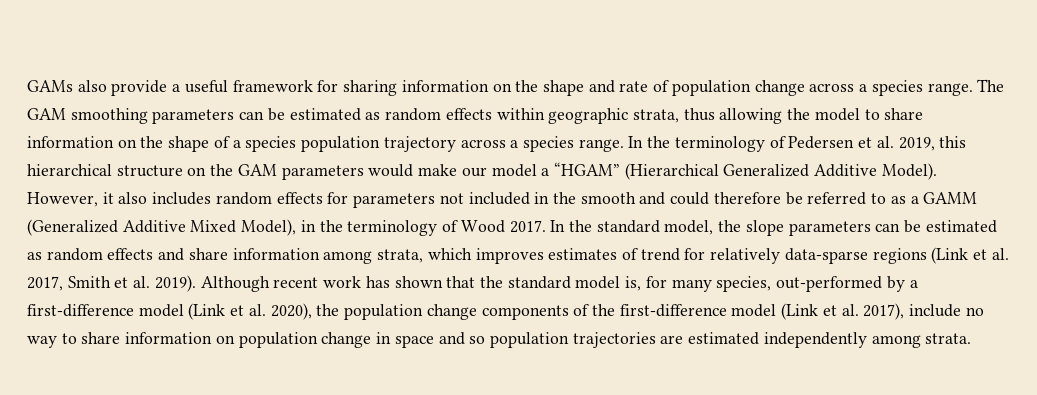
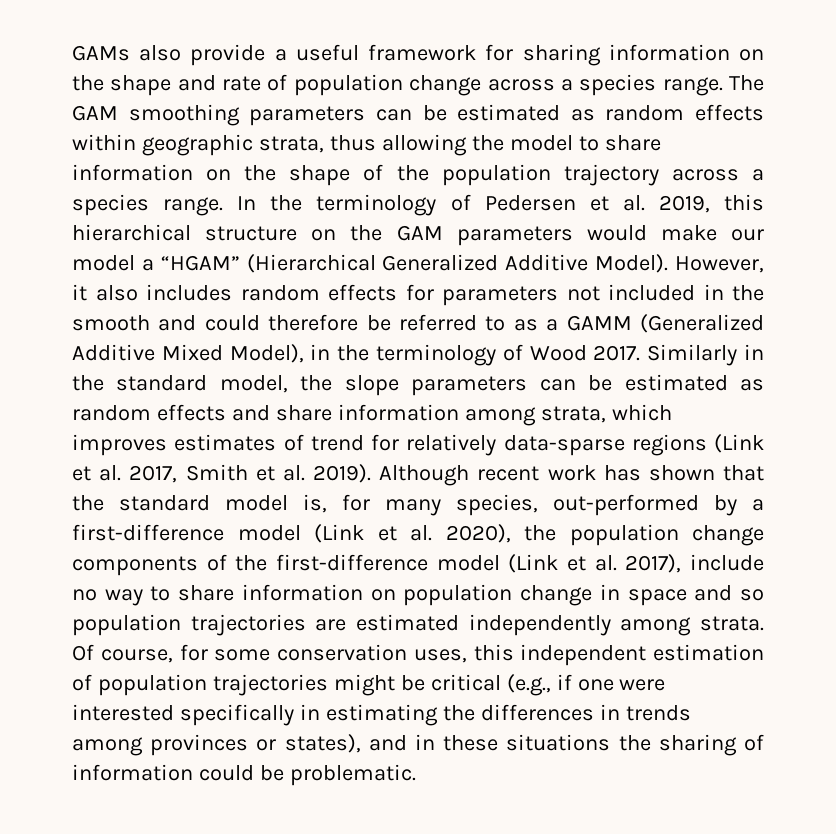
- The GAM smoothing parameters can be estimated as random effects within geographic strata, thus allowing the model to share information on the shape of a species population trajectory across a species range.
+ The GAM smoothing parameters can be estimated as random effects within geographic strata, thus allowing the model to share information on the shape of the population trajectory across a species range.
- In the standard model, the slope parameters can be estimated as random effects and share information among strata, which improves estimates of trend for relatively data-sparse regions (Link et al. 2017, Smith et al. 2019).
+ Similarly in the standard model, the slope parameters can be estimated as random effects and share information among strata, which improves estimates of trend for relatively data-sparse regions (Link et al. 2017, Smith et al. 2019).
+ Of course, for some conservation uses, this independent estimation of population trajectories might be critical (e.g., if one were interested specifically in estimating the differences in trends among provinces or states), and in these situations the sharing of information could be problematic.

